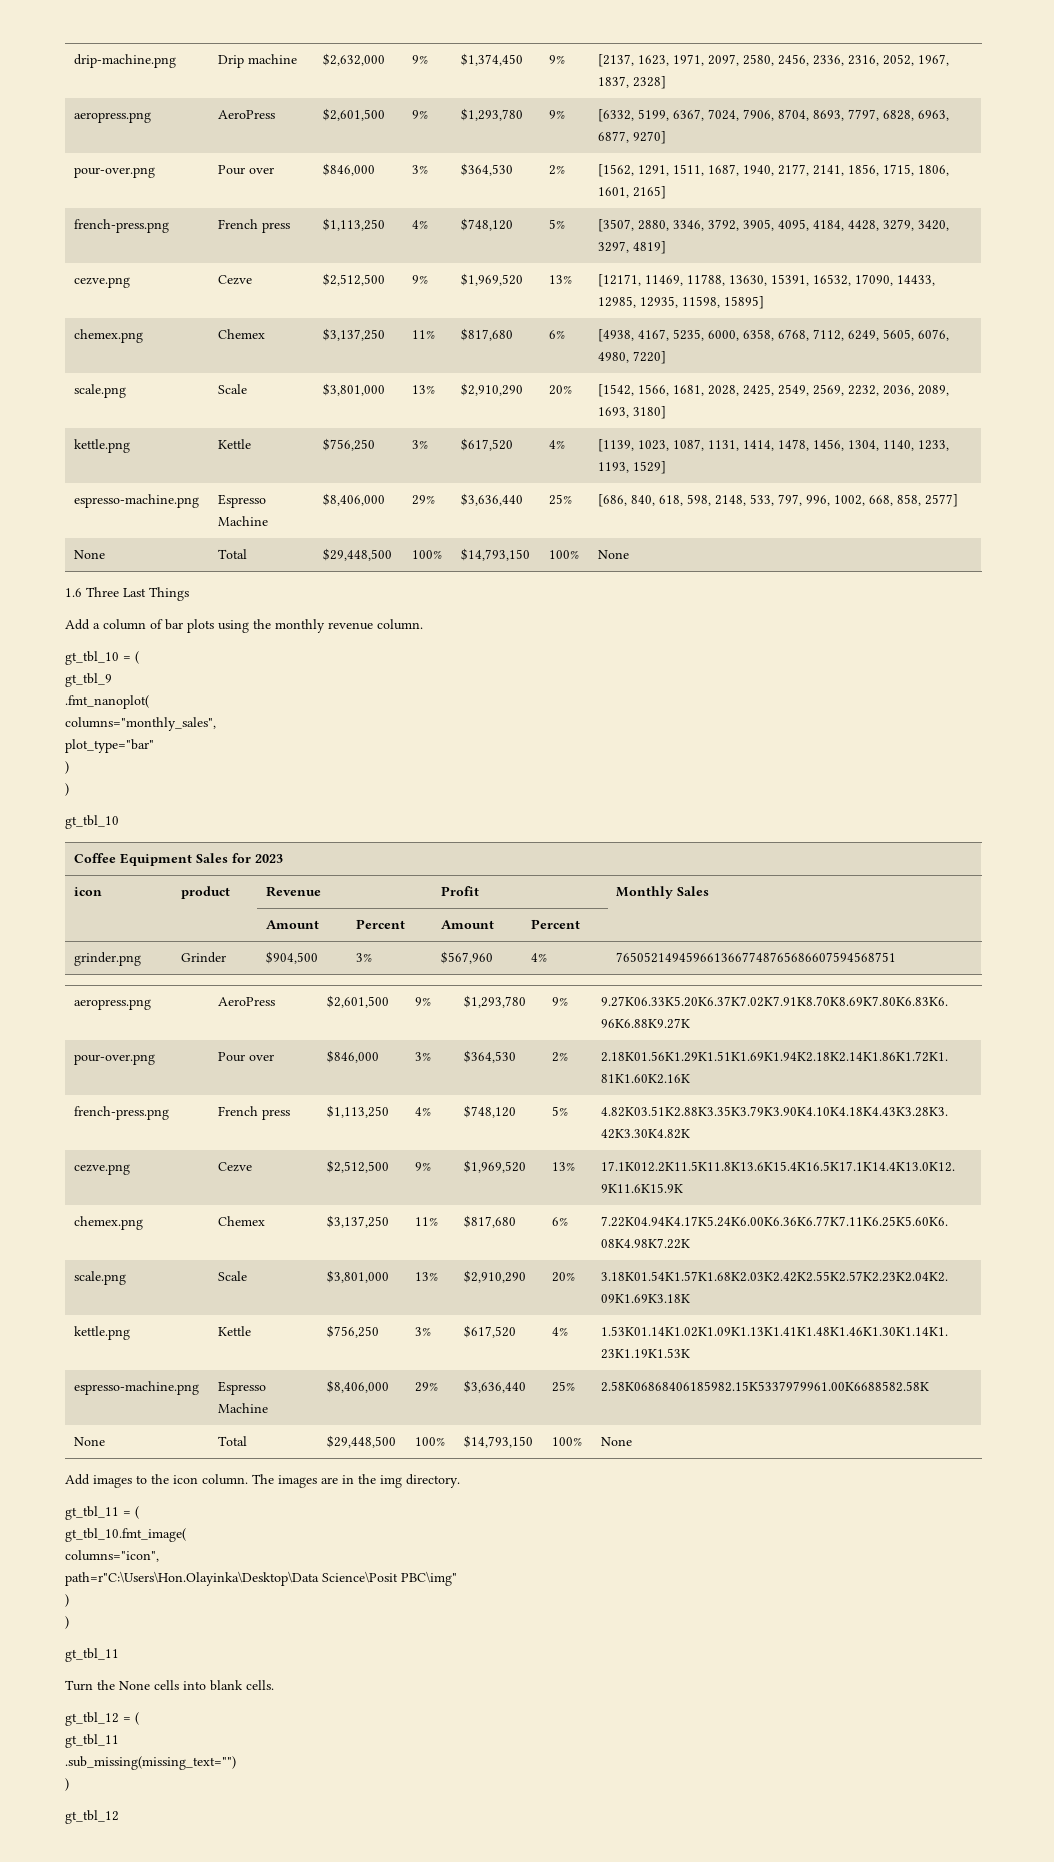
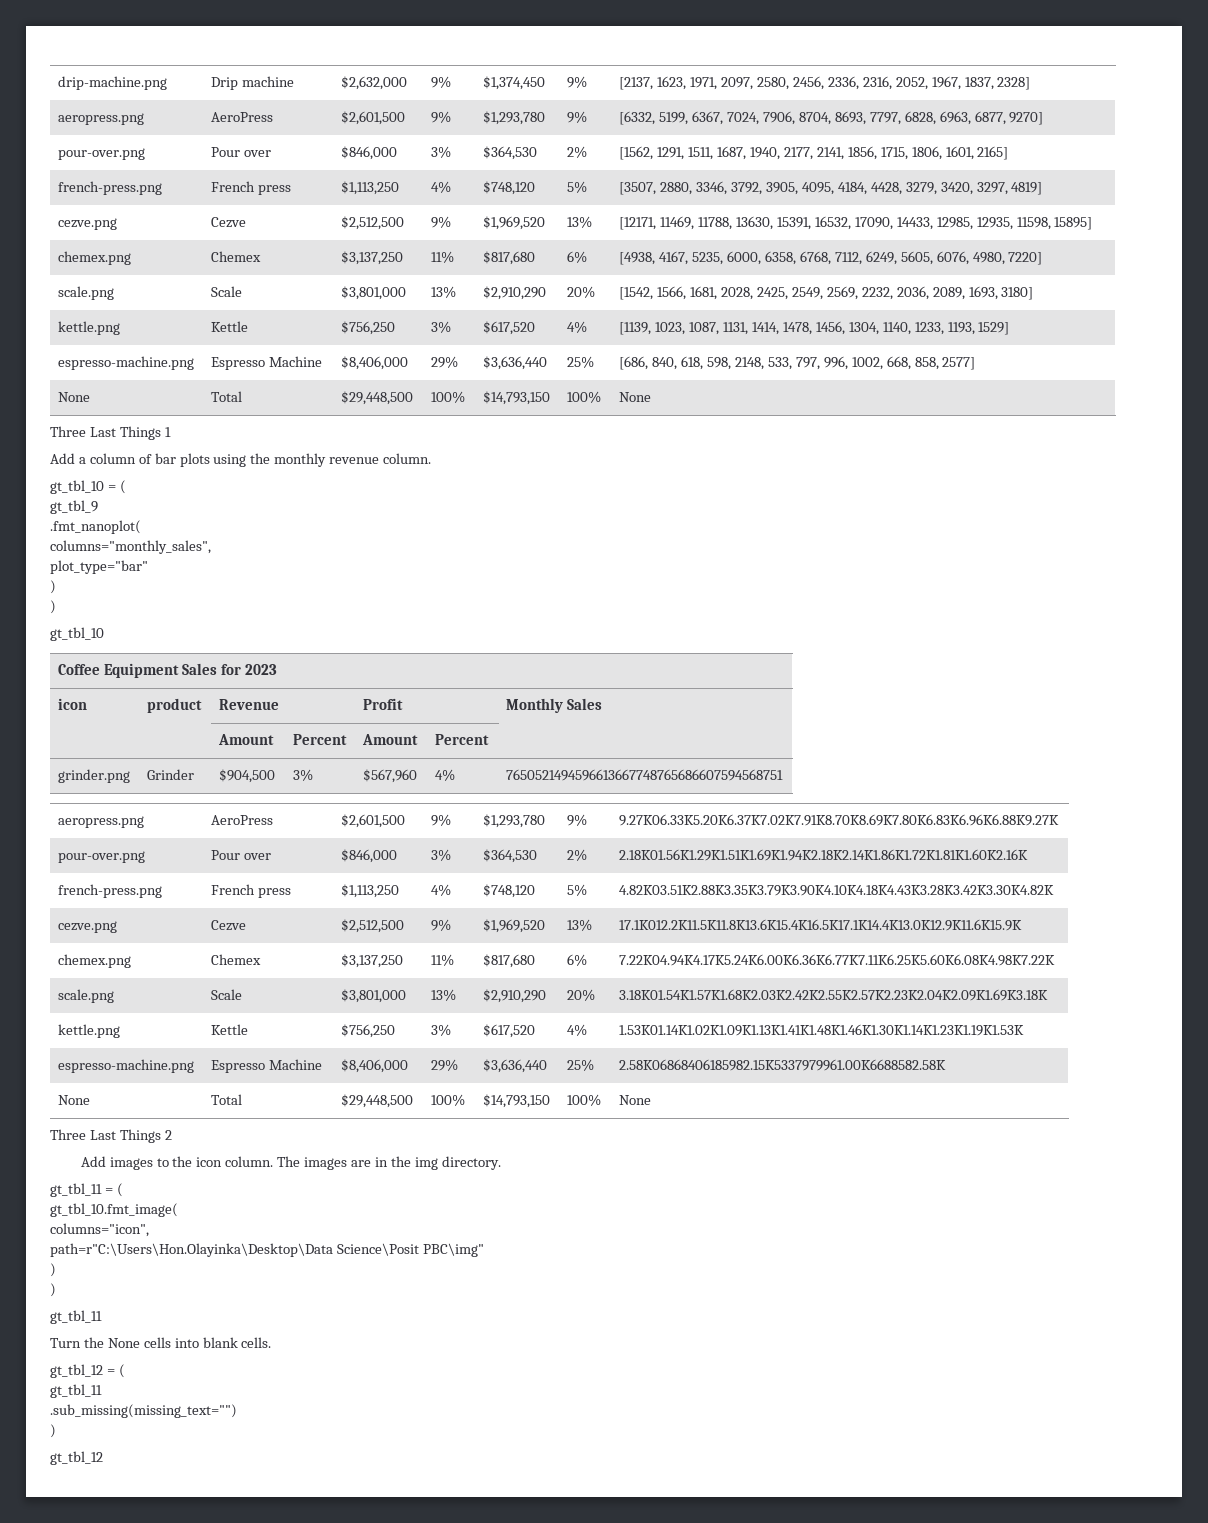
- 1.6 Three Last Things
+ Three Last Things 1
+ Three Last Things 2

